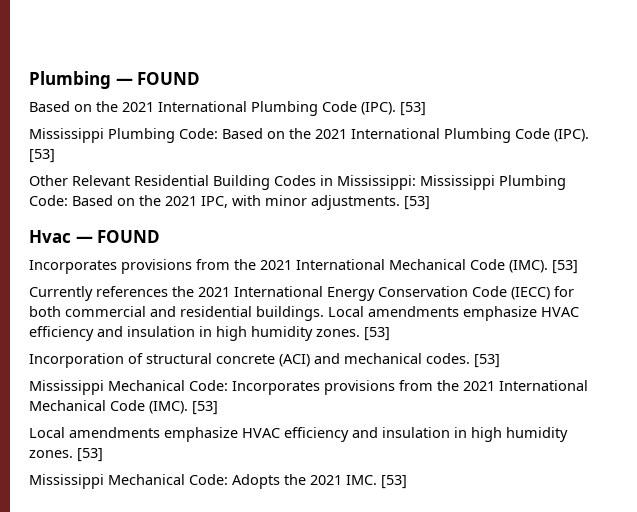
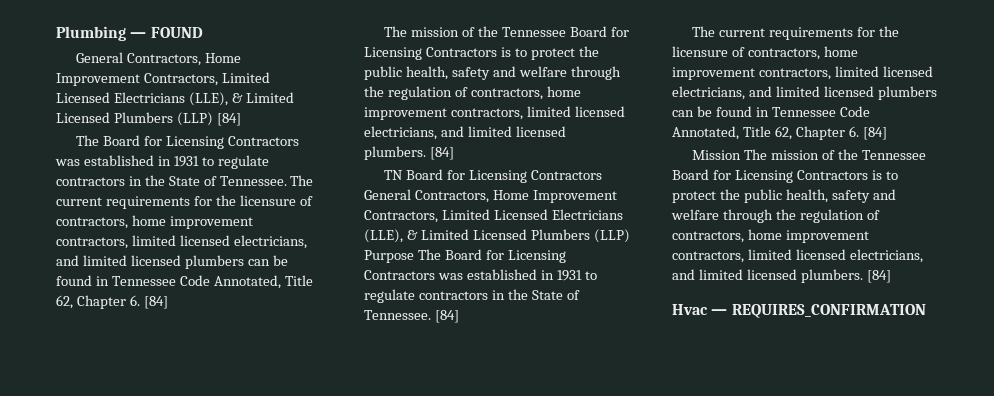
  Plumbing — FOUND
- Based on the 2021 International Plumbing Code (IPC). [53]
- Mississippi Plumbing Code: Based on the 2021 International Plumbing Code (IPC). [53]
- Other Relevant Residential Building Codes in Mississippi: Mississippi Plumbing Code: Based on the 2021 IPC, with minor adjustments. [53]
- Hvac — FOUND
- Incorporates provisions from the 2021 International Mechanical Code (IMC). [53]
- Currently references the 2021 International Energy Conservation Code (IECC) for both commercial and residential buildings. Local amendments emphasize HVAC efficiency and insulation in high humidity zones. [53]
- Incorporation of structural concrete (ACI) and mechanical codes. [53]
- Mississippi Mechanical Code: Incorporates provisions from the 2021 International Mechanical Code (IMC). [53]
- Local amendments emphasize HVAC efficiency and insulation in high humidity zones. [53]
- Mississippi Mechanical Code: Adopts the 2021 IMC. [53]
+ General Contractors, Home Improvement Contractors, Limited Licensed Electricians (LLE), & Limited Licensed Plumbers (LLP) [84]
+ The Board for Licensing Contractors was established in 1931 to regulate contractors in the State of Tennessee. The current requirements for the licensure of contractors, home improvement contractors, limited licensed electricians, and limited licensed plumbers can be found in Tennessee Code Annotated, Title 62, Chapter 6. [84]
+ The mission of the Tennessee Board for Licensing Contractors is to protect the public health, safety and welfare through the regulation of contractors, home improvement contractors, limited licensed electricians, and limited licensed plumbers. [84]
+ TN Board for Licensing Contractors General Contractors, Home Improvement Contractors, Limited Licensed Electricians (LLE), & Limited Licensed Plumbers (LLP) Purpose The Board for Licensing Contractors was established in 1931 to regulate contractors in the State of Tennessee. [84]
+ The current requirements for the licensure of contractors, home improvement contractors, limited licensed electricians, and limited licensed plumbers can be found in Tennessee Code Annotated, Title 62, Chapter 6. [84]
+ Mission The mission of the Tennessee Board for Licensing Contractors is to protect the public health, safety and welfare through the regulation of contractors, home improvement contractors, limited licensed electricians, and limited licensed plumbers. [84]
+ Hvac — REQUIRES_CONFIRMATION

